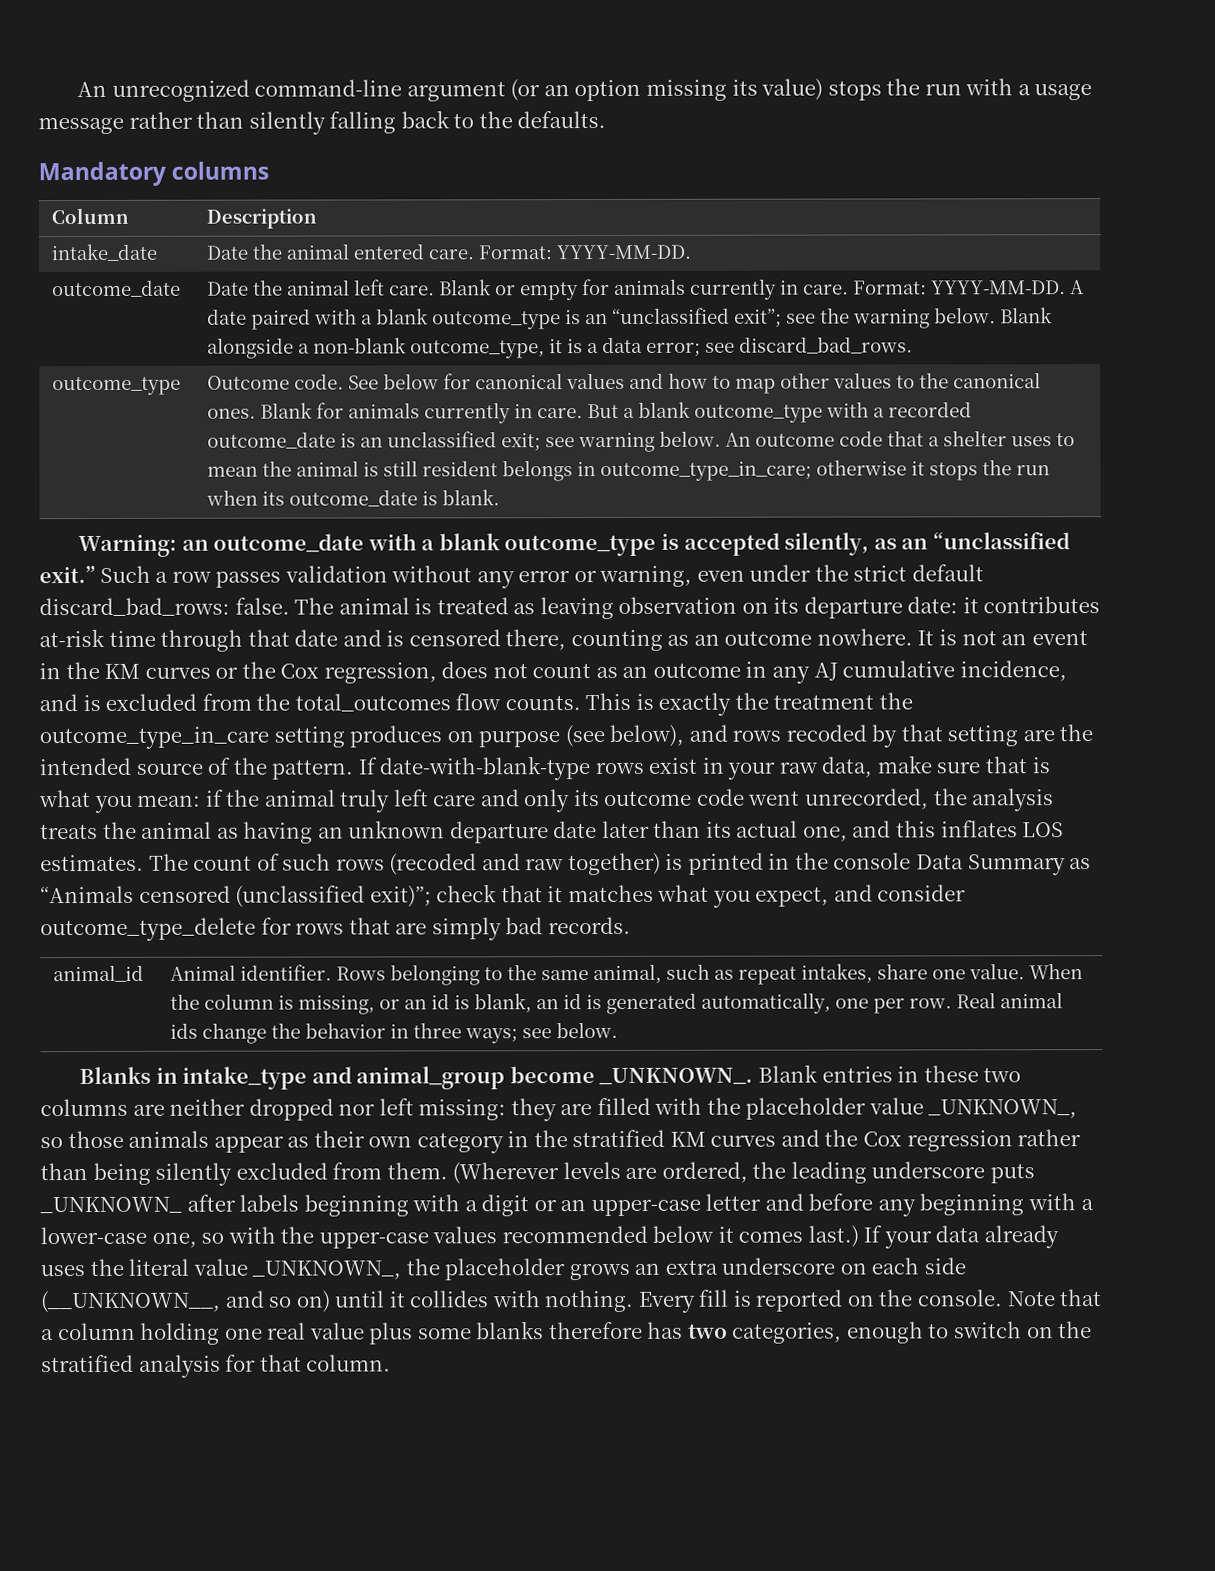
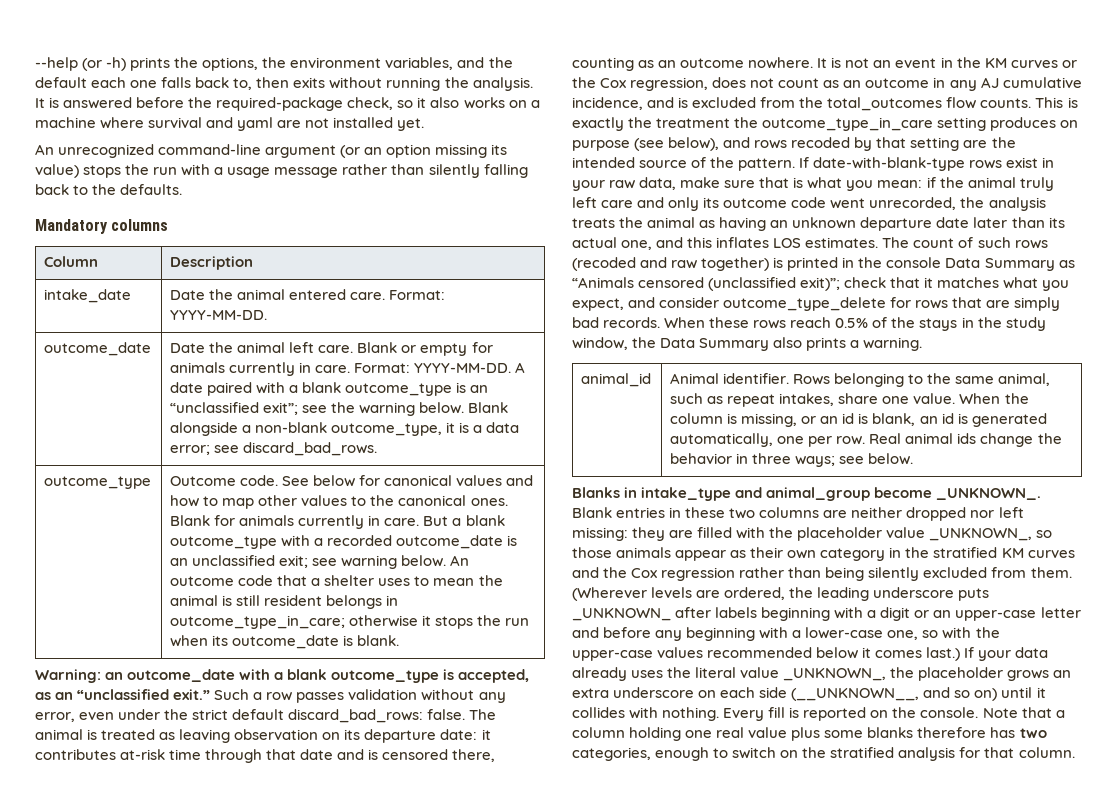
+ --help (or -h) prints the options, the environment variables, and the default each one falls back to, then exits without running the analysis. It is answered before the required-package check, so it also works on a machine where survival and yaml are not installed yet.
- Warning: an outcome_date with a blank outcome_type is accepted silently, as an “unclassified exit.”
+ Warning: an outcome_date with a blank outcome_type is accepted, as an “unclassified exit.”
- Such a row passes validation without any error or warning, even under the strict default discard_bad_rows: false.
+ Such a row passes validation without any error, even under the strict default discard_bad_rows: false.
+ When these rows reach 0.5% of the stays in the study window, the Data Summary also prints a warning.

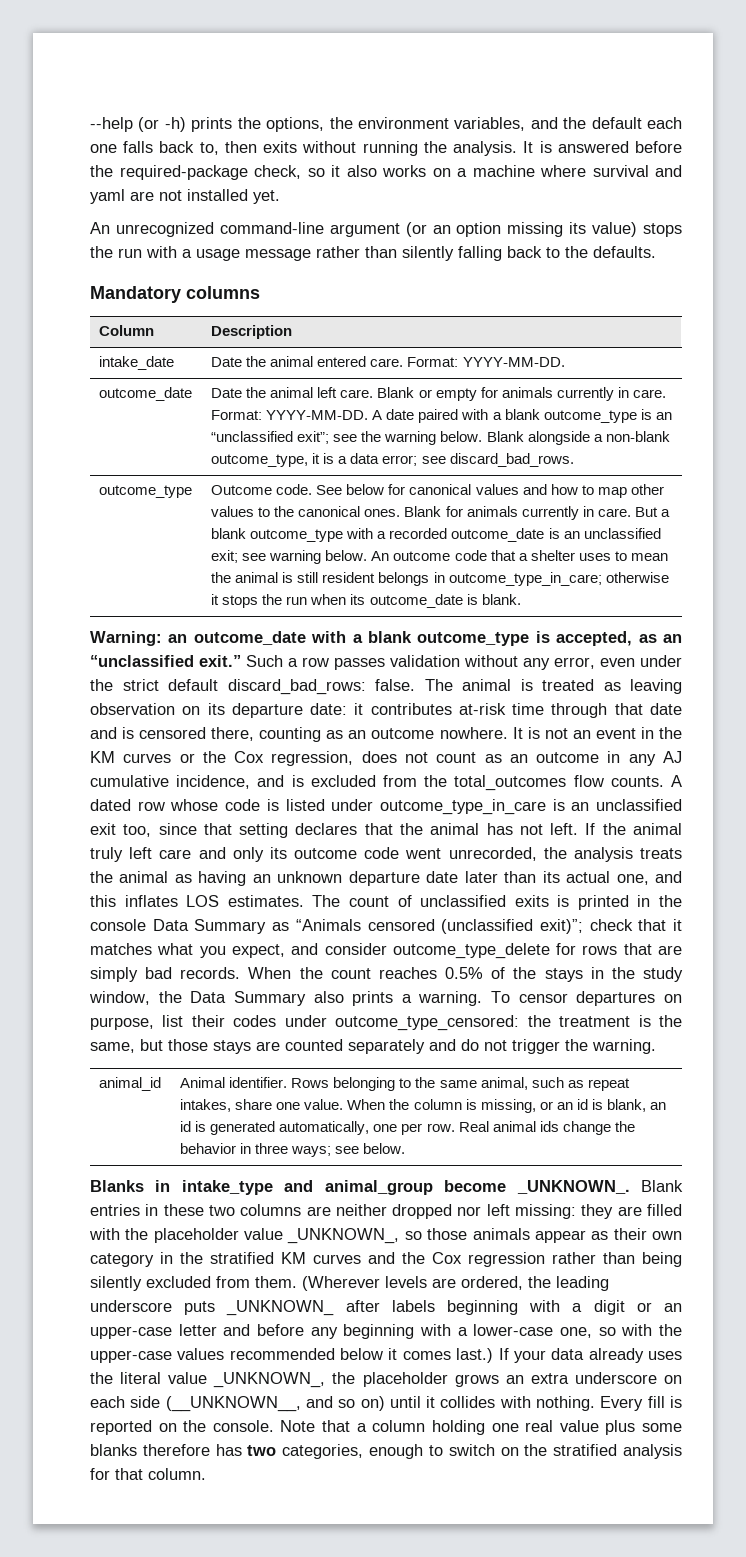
- This is exactly the treatment the outcome_type_in_care setting produces on purpose (see below), and rows recoded by that setting are the intended source of the pattern. If date-with-blank-type rows exist in your raw data, make sure that is what you mean: if the animal truly left care and only its outcome code went unrecorded, the analysis treats the animal as having an unknown departure date later than its actual one, and this inflates LOS estimates.
+ A dated row whose code is listed under outcome_type_in_care is an unclassified exit too, since that setting declares that the animal has not left. If the animal truly left care and only its outcome code went unrecorded, the analysis treats the animal as having an unknown departure date later than its actual one, and this inflates LOS estimates.
- The count of such rows (recoded and raw together) is printed in the console Data Summary as “Animals censored (unclassified exit)”; check that it matches what you expect, and consider outcome_type_delete for rows that are simply bad records.
+ The count of unclassified exits is printed in the console Data Summary as “Animals censored (unclassified exit)”; check that it matches what you expect, and consider outcome_type_delete for rows that are simply bad records.
- When these rows reach 0.5% of the stays in the study window, the Data Summary also prints a warning.
+ When the count reaches 0.5% of the stays in the study window, the Data Summary also prints a warning. To censor departures on purpose, list their codes under outcome_type_censored: the treatment is the same, but those stays are counted separately and do not trigger the warning.

